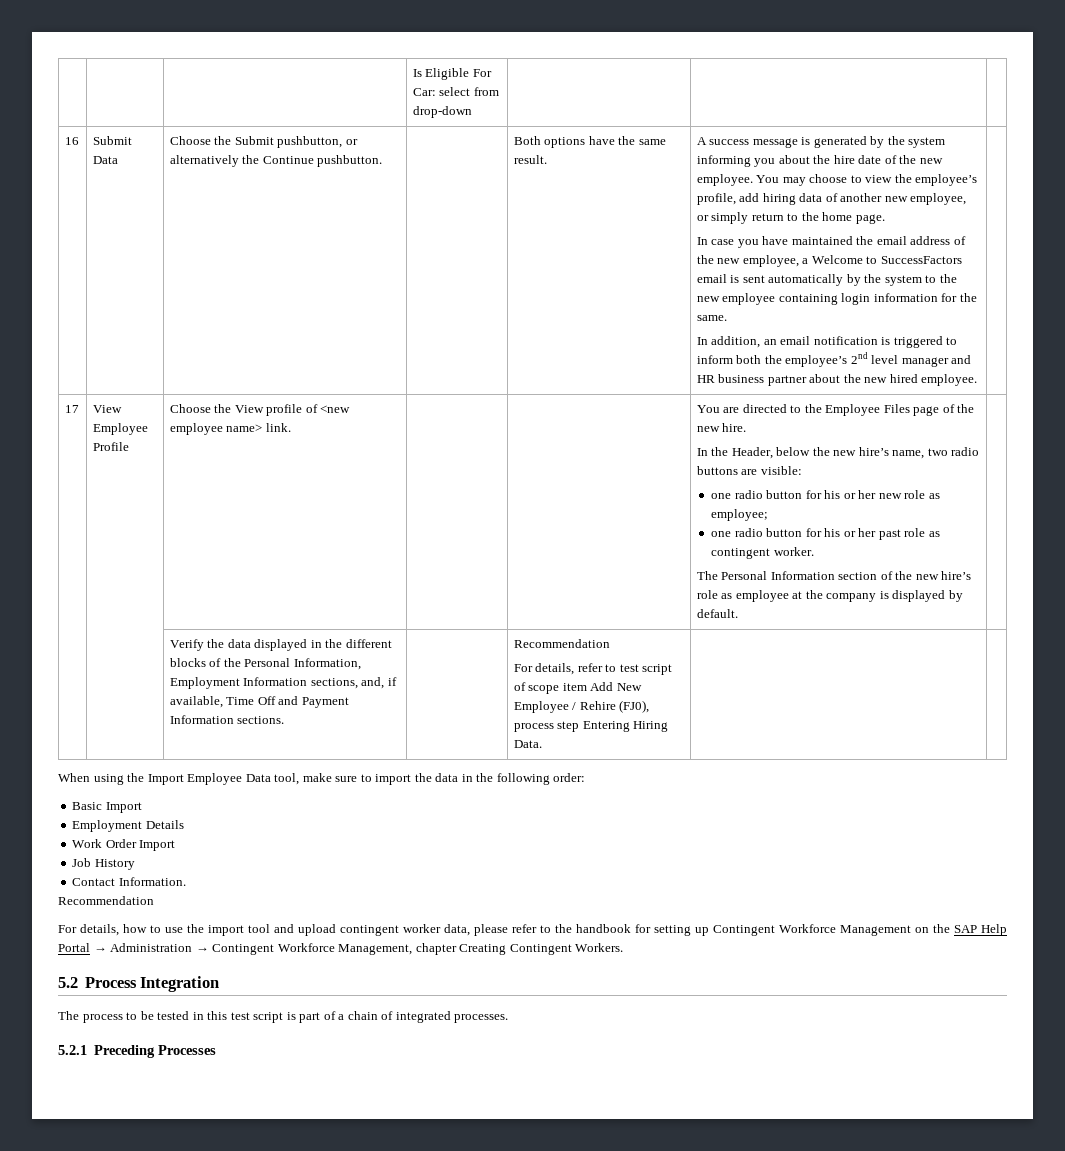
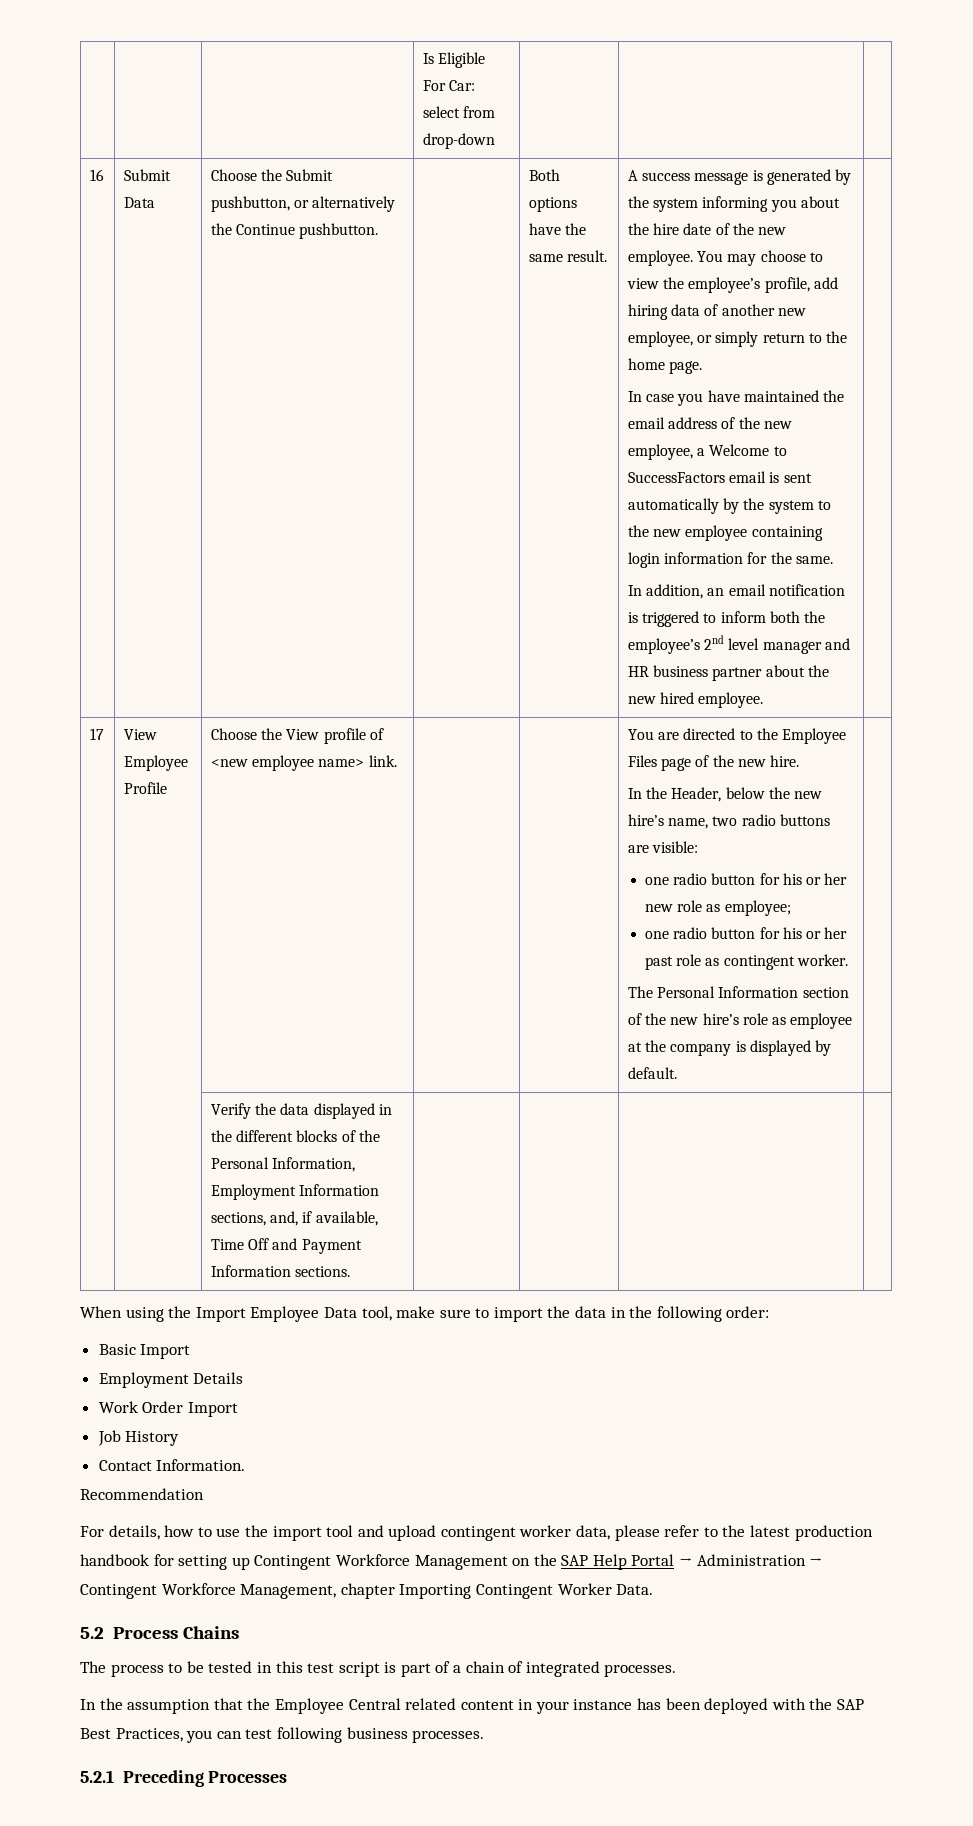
- Verify the data displayed in the different blocks of the Personal Information, Employment Information sections, and, if available, Time Off and Payment Information sections. | | Recommendation
- For details, refer to test script of scope item Add New Employee / Rehire (FJ0), process step Entering Hiring Data.
+ Verify the data displayed in the different blocks of the Personal Information, Employment Information sections, and, if available, Time Off and Payment Information sections.
- For details, how to use the import tool and upload contingent worker data, please refer to the handbook for setting up Contingent Workforce Management on the SAP Help Portal → Administration → Contingent Workforce Management, chapter Creating Contingent Workers.
+ For details, how to use the import tool and upload contingent worker data, please refer to the latest production handbook for setting up Contingent Workforce Management on the SAP Help Portal → Administration → Contingent Workforce Management, chapter Importing Contingent Worker Data.
- 5.2 Process Integration
+ 5.2 Process Chains
+ In the assumption that the Employee Central related content in your instance has been deployed with the SAP Best Practices, you can test following business processes.

